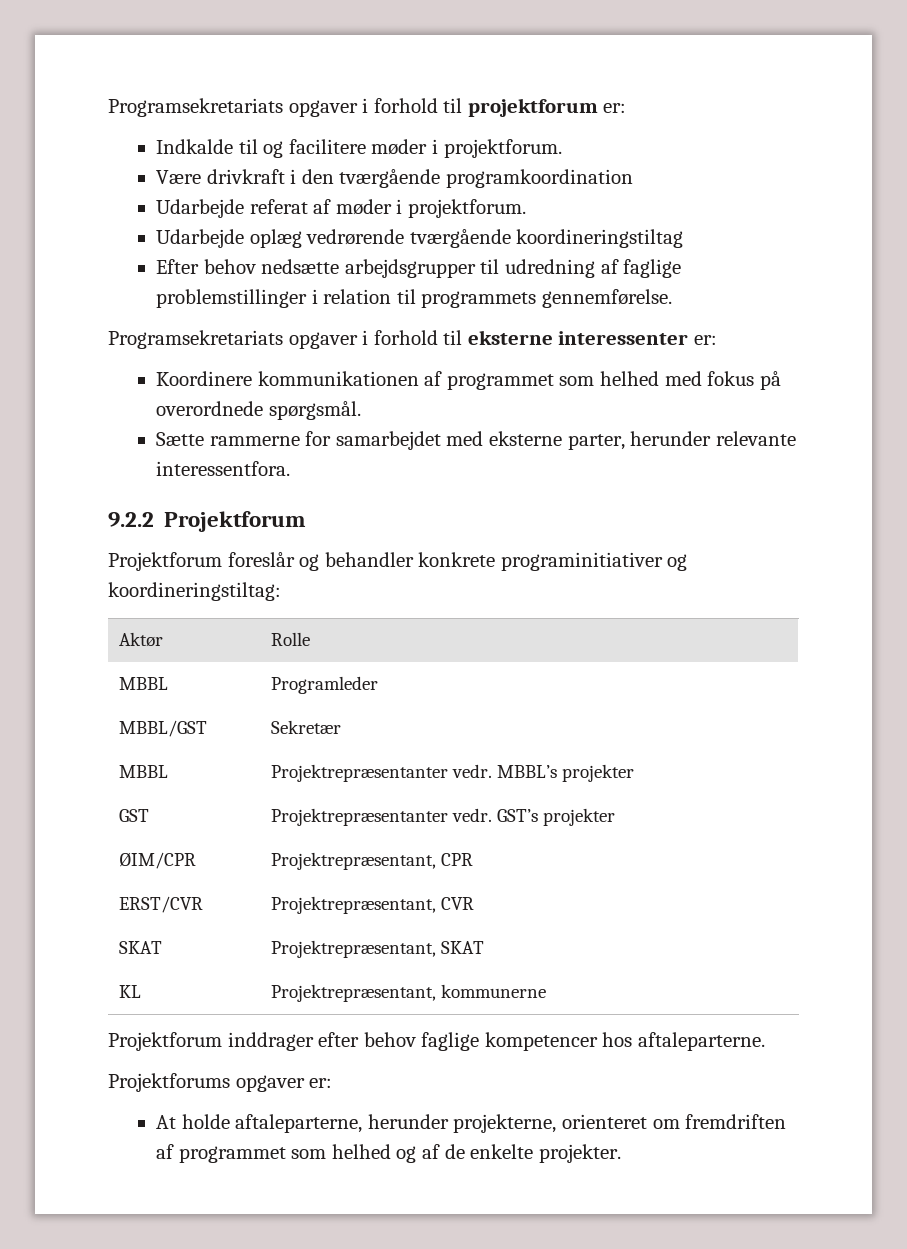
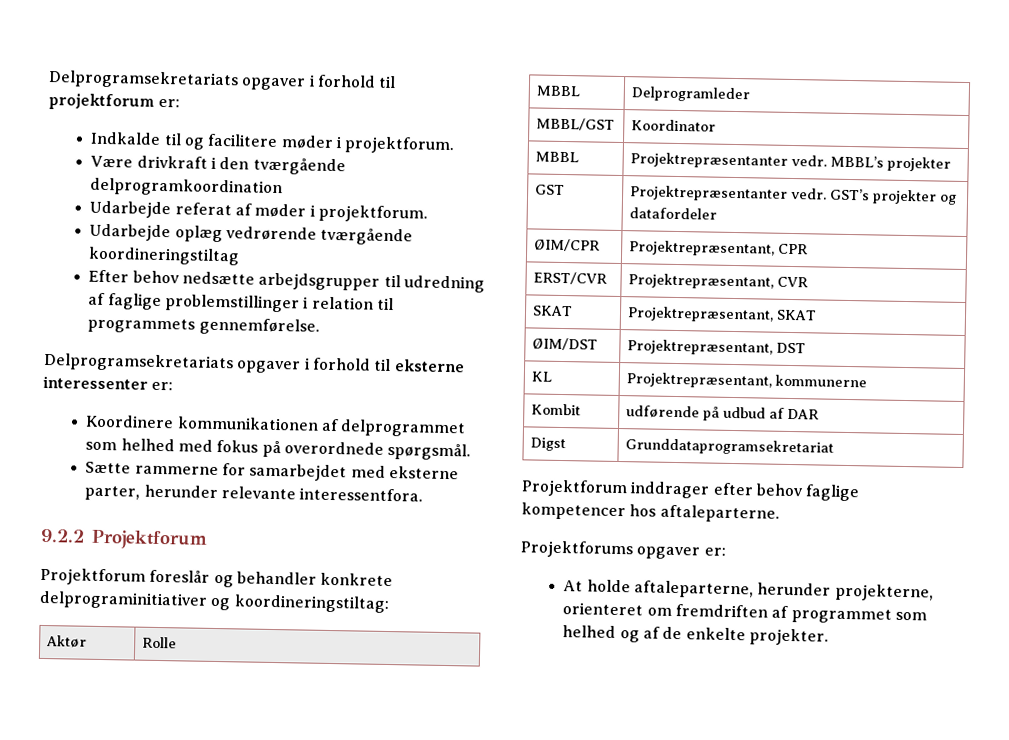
- Programsekretariats opgaver i forhold til projektforum er:
+ Delprogramsekretariats opgaver i forhold til projektforum er:
- Være drivkraft i den tværgående programkoordination
+ Være drivkraft i den tværgående delprogramkoordination
- Programsekretariats opgaver i forhold til eksterne interessenter er:
+ Delprogramsekretariats opgaver i forhold til eksterne interessenter er:
- Koordinere kommunikationen af programmet som helhed med fokus på overordnede spørgsmål.
+ Koordinere kommunikationen af delprogrammet som helhed med fokus på overordnede spørgsmål.
- Projektforum foreslår og behandler konkrete programinitiativer og koordineringstiltag:
+ Projektforum foreslår og behandler konkrete delprograminitiativer og koordineringstiltag:
- MBBL | Programleder
+ MBBL | Delprogramleder
- MBBL/GST | Sekretær
+ MBBL/GST | Koordinator
- GST | Projektrepræsentanter vedr. GST’s projekter
+ GST | Projektrepræsentanter vedr. GST’s projekter og datafordeler
+ ØIM/DST | Projektrepræsentant, DST
+ Kombit | udførende på udbud af DAR
+ Digst | Grunddataprogramsekretariat

